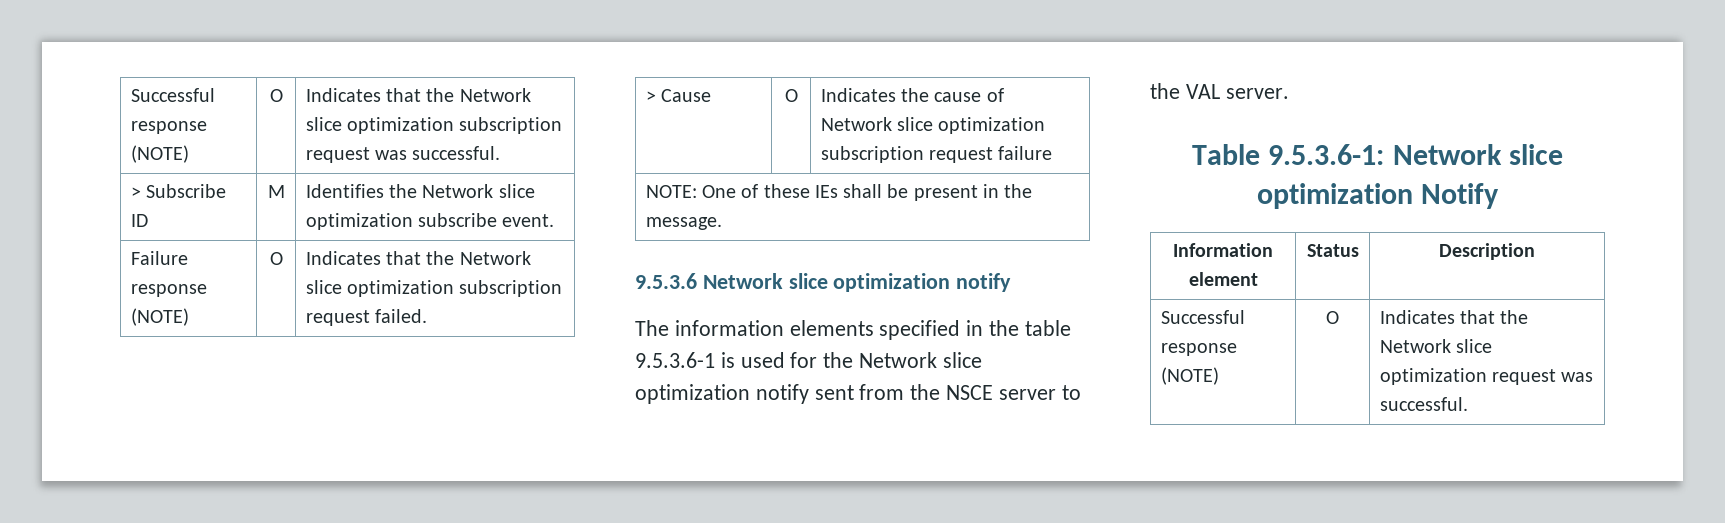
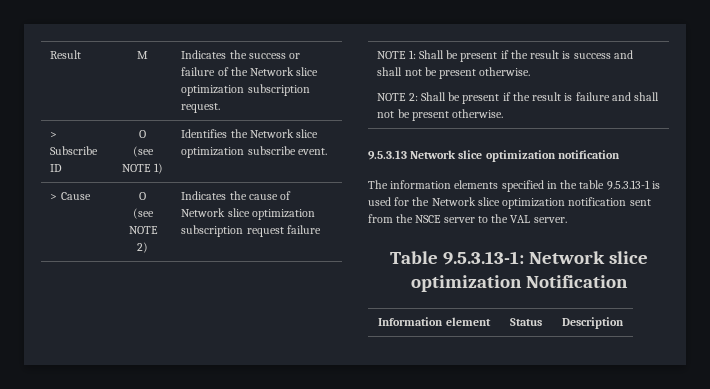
- Successful response (NOTE) | O | Indicates that the Network slice optimization subscription request was successful.
+ Result | M | Indicates the success or failure of the Network slice optimization subscription request.
- > Subscribe ID | M | Identifies the Network slice optimization subscribe event.
+ > Subscribe ID | O
+ (see NOTE 1) | Identifies the Network slice optimization subscribe event.
- Failure response (NOTE) | O | Indicates that the Network slice optimization subscription request failed.
- > Cause | O | Indicates the cause of Network slice optimization subscription request failure
+ > Cause | O
+ (see NOTE 2) | Indicates the cause of Network slice optimization subscription request failure
- NOTE: One of these IEs shall be present in the message.
- 9.5.3.6 Network slice optimization notify
+ NOTE 1: Shall be present if the result is success and shall not be present otherwise.
+ NOTE 2: Shall be present if the result is failure and shall not be present otherwise.
+ 9.5.3.13 Network slice optimization notification
- The information elements specified in the table 9.5.3.6-1 is used for the Network slice optimization notify sent from the NSCE server to the VAL server.
+ The information elements specified in the table 9.5.3.13-1 is used for the Network slice optimization notification sent from the NSCE server to the VAL server.
- Table 9.5.3.6-1: Network slice optimization Notify
+ Table 9.5.3.13-1: Network slice optimization Notification
- Successful response (NOTE) | O | Indicates that the Network slice optimization request was successful.

